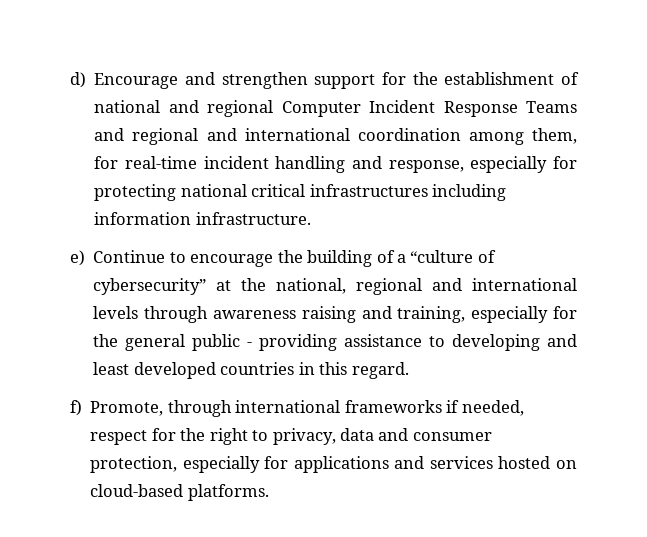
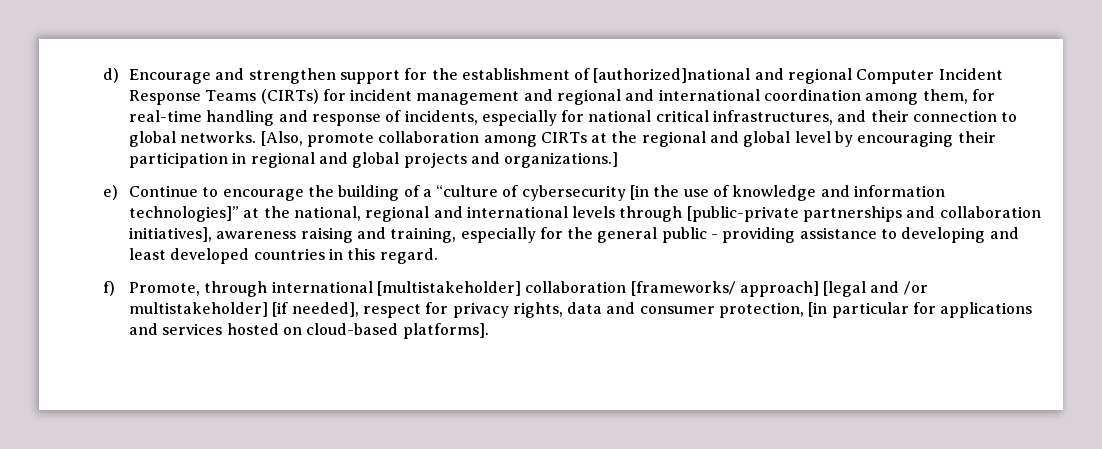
- d) Encourage and strengthen support for the establishment of national and regional Computer Incident Response Teams and regional and international coordination among them, for real-time incident handling and response, especially for protecting national critical infrastructures including information infrastructure.
+ d) Encourage and strengthen support for the establishment of [authorized]national and regional Computer Incident Response Teams (CIRTs) for incident management and regional and international coordination among them, for real-time handling and response of incidents, especially for national critical infrastructures, and their connection to global networks. [Also, promote collaboration among CIRTs at the regional and global level by encouraging their participation in regional and global projects and organizations.]
- e) Continue to encourage the building of a “culture of cybersecurity” at the national, regional and international levels through awareness raising and training, especially for the general public - providing assistance to developing and least developed countries in this regard.
+ e) Continue to encourage the building of a “culture of cybersecurity [in the use of knowledge and information technologies]” at the national, regional and international levels through [public-private partnerships and collaboration initiatives], awareness raising and training, especially for the general public - providing assistance to developing and least developed countries in this regard.
- f) Promote, through international frameworks if needed, respect for the right to privacy, data and consumer protection, especially for applications and services hosted on cloud-based platforms.
+ f) Promote, through international [multistakeholder] collaboration [frameworks/ approach] [legal and /or multistakeholder] [if needed], respect for privacy rights, data and consumer protection, [in particular for applications and services hosted on cloud-based platforms].

